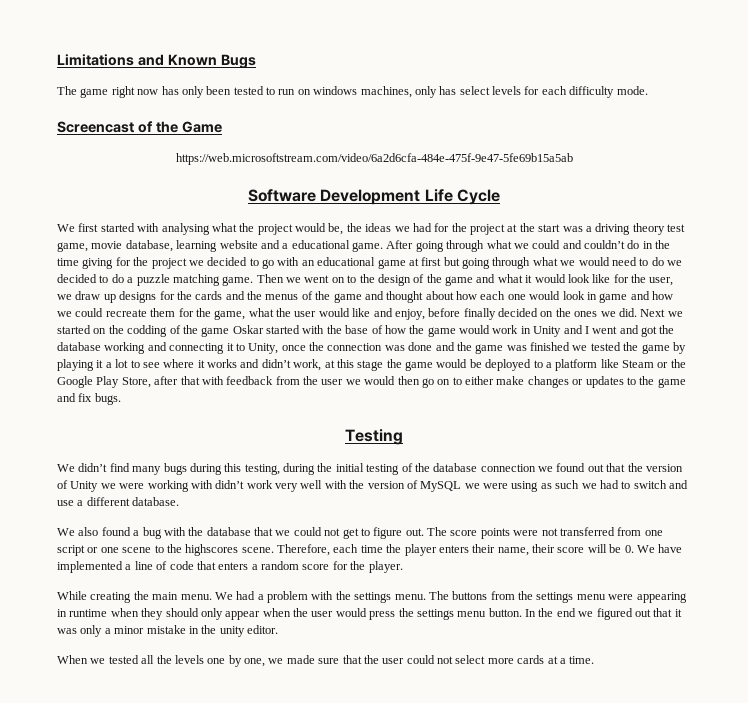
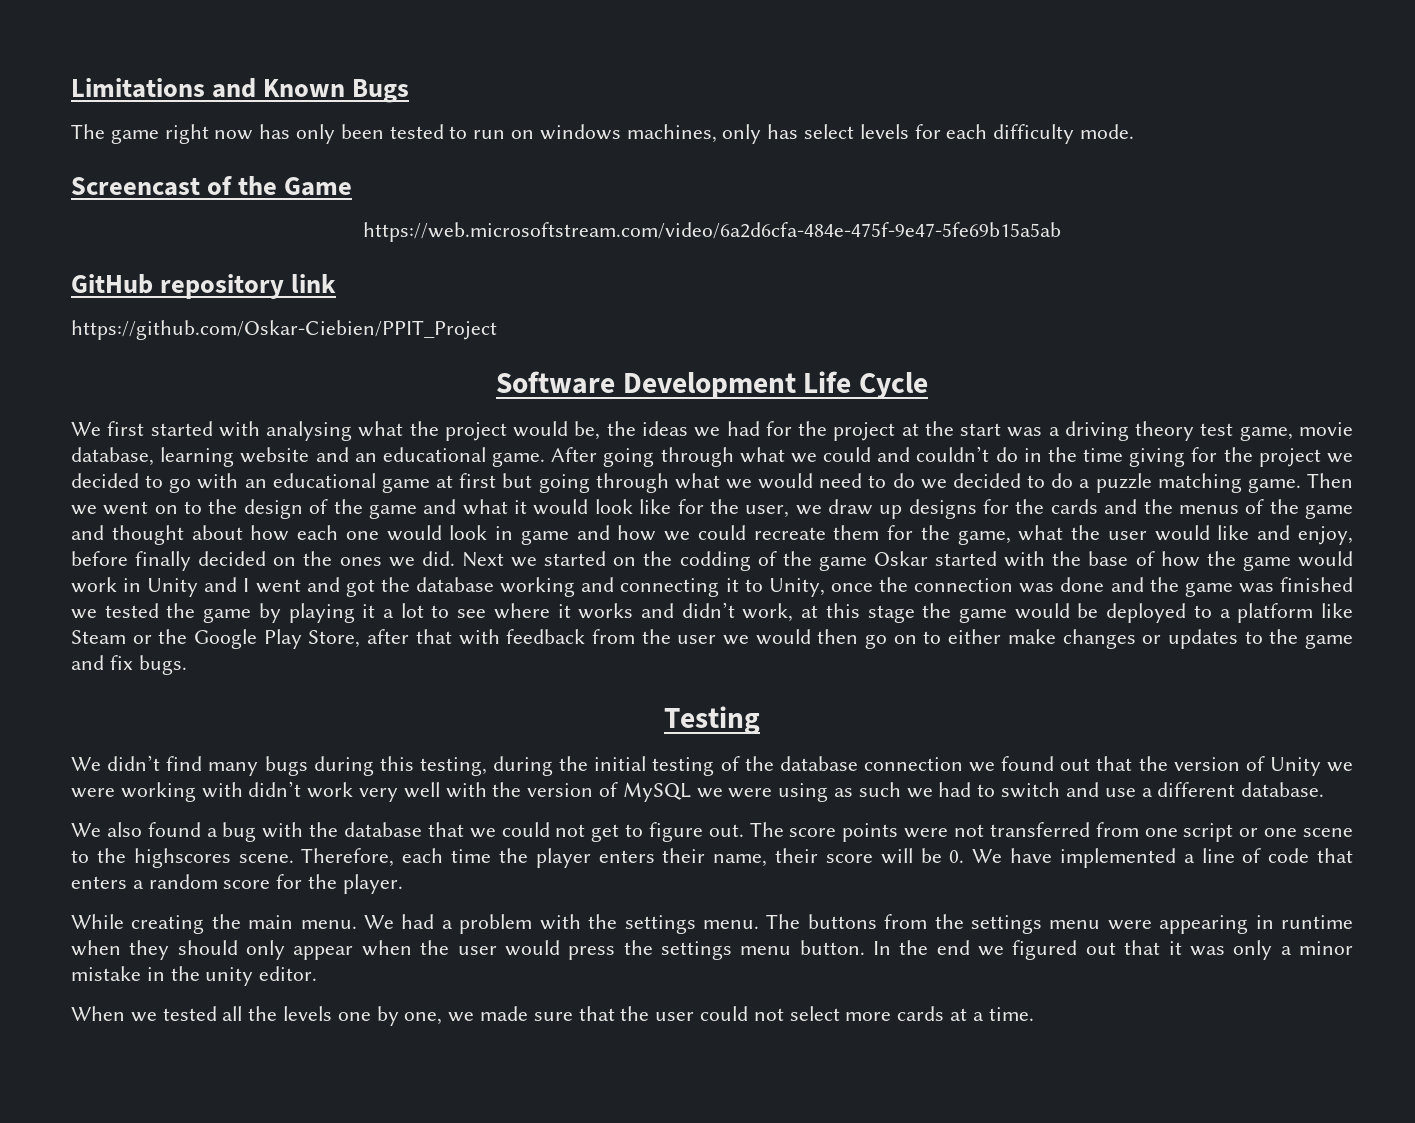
+ GitHub repository link
+ https://github.com/Oskar-Ciebien/PPIT_Project
- We first started with analysing what the project would be, the ideas we had for the project at the start was a driving theory test game, movie database, learning website and a educational game.
+ We first started with analysing what the project would be, the ideas we had for the project at the start was a driving theory test game, movie database, learning website and an educational game.

